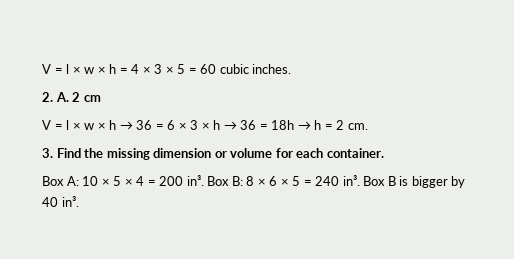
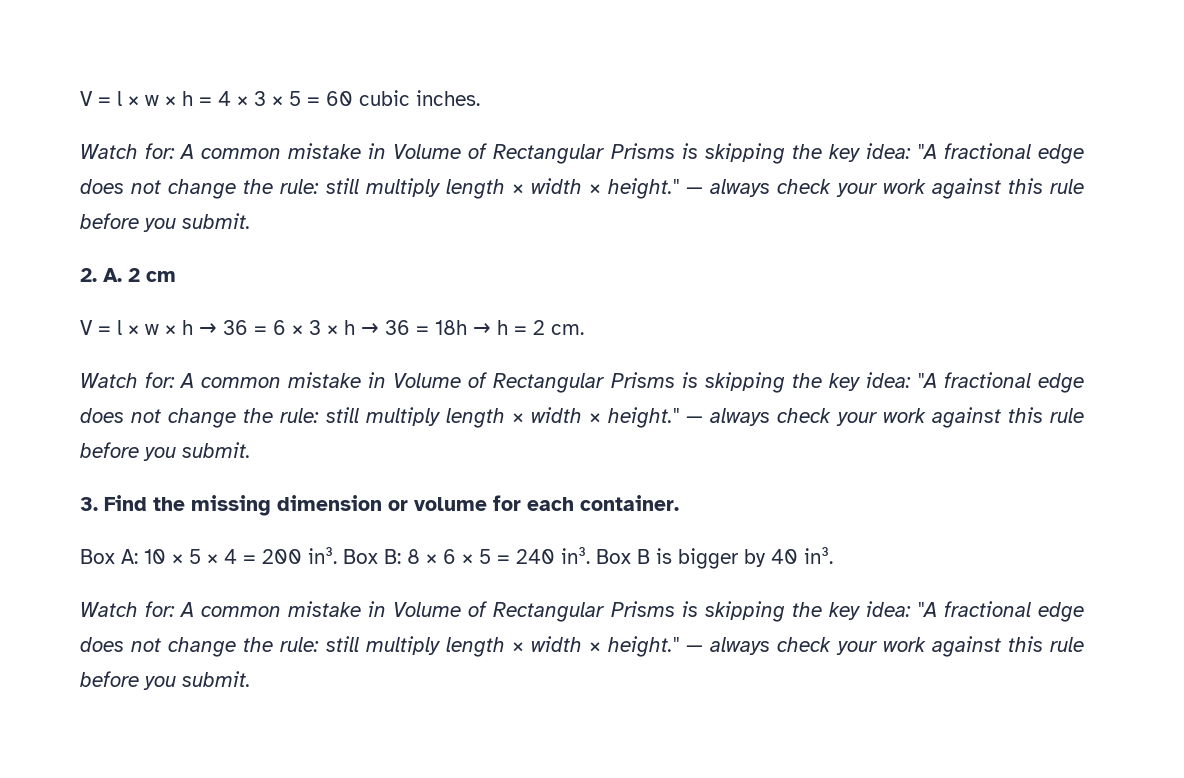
  V = l × w × h = 4 × 3 × 5 = 60 cubic inches.
+ Watch for: A common mistake in Volume of Rectangular Prisms is skipping the key idea: "A fractional edge does not change the rule: still multiply length × width × height." — always check your work against this rule before you submit.
  V = l × w × h → 36 = 6 × 3 × h → 36 = 18h → h = 2 cm.
+ Watch for: A common mistake in Volume of Rectangular Prisms is skipping the key idea: "A fractional edge does not change the rule: still multiply length × width × height." — always check your work against this rule before you submit.
  Box B is bigger by 40 in³.
+ Watch for: A common mistake in Volume of Rectangular Prisms is skipping the key idea: "A fractional edge does not change the rule: still multiply length × width × height." — always check your work against this rule before you submit.

